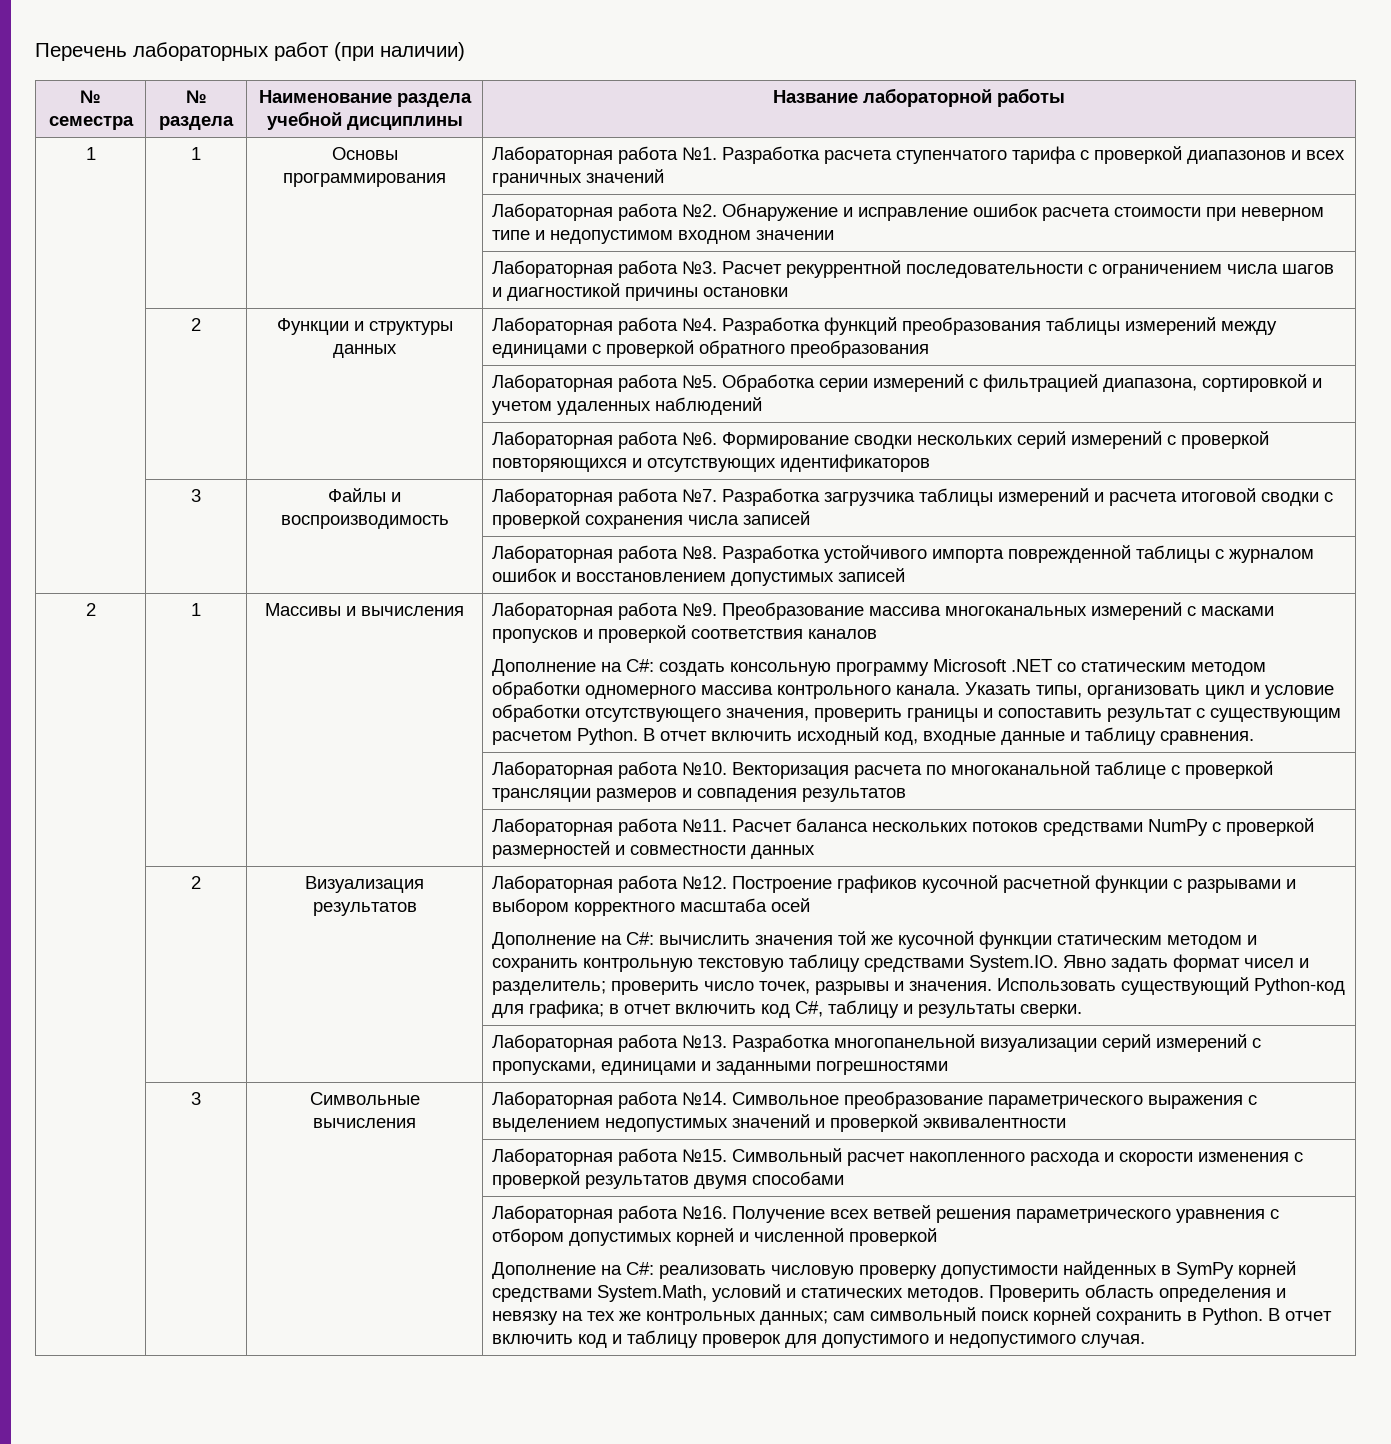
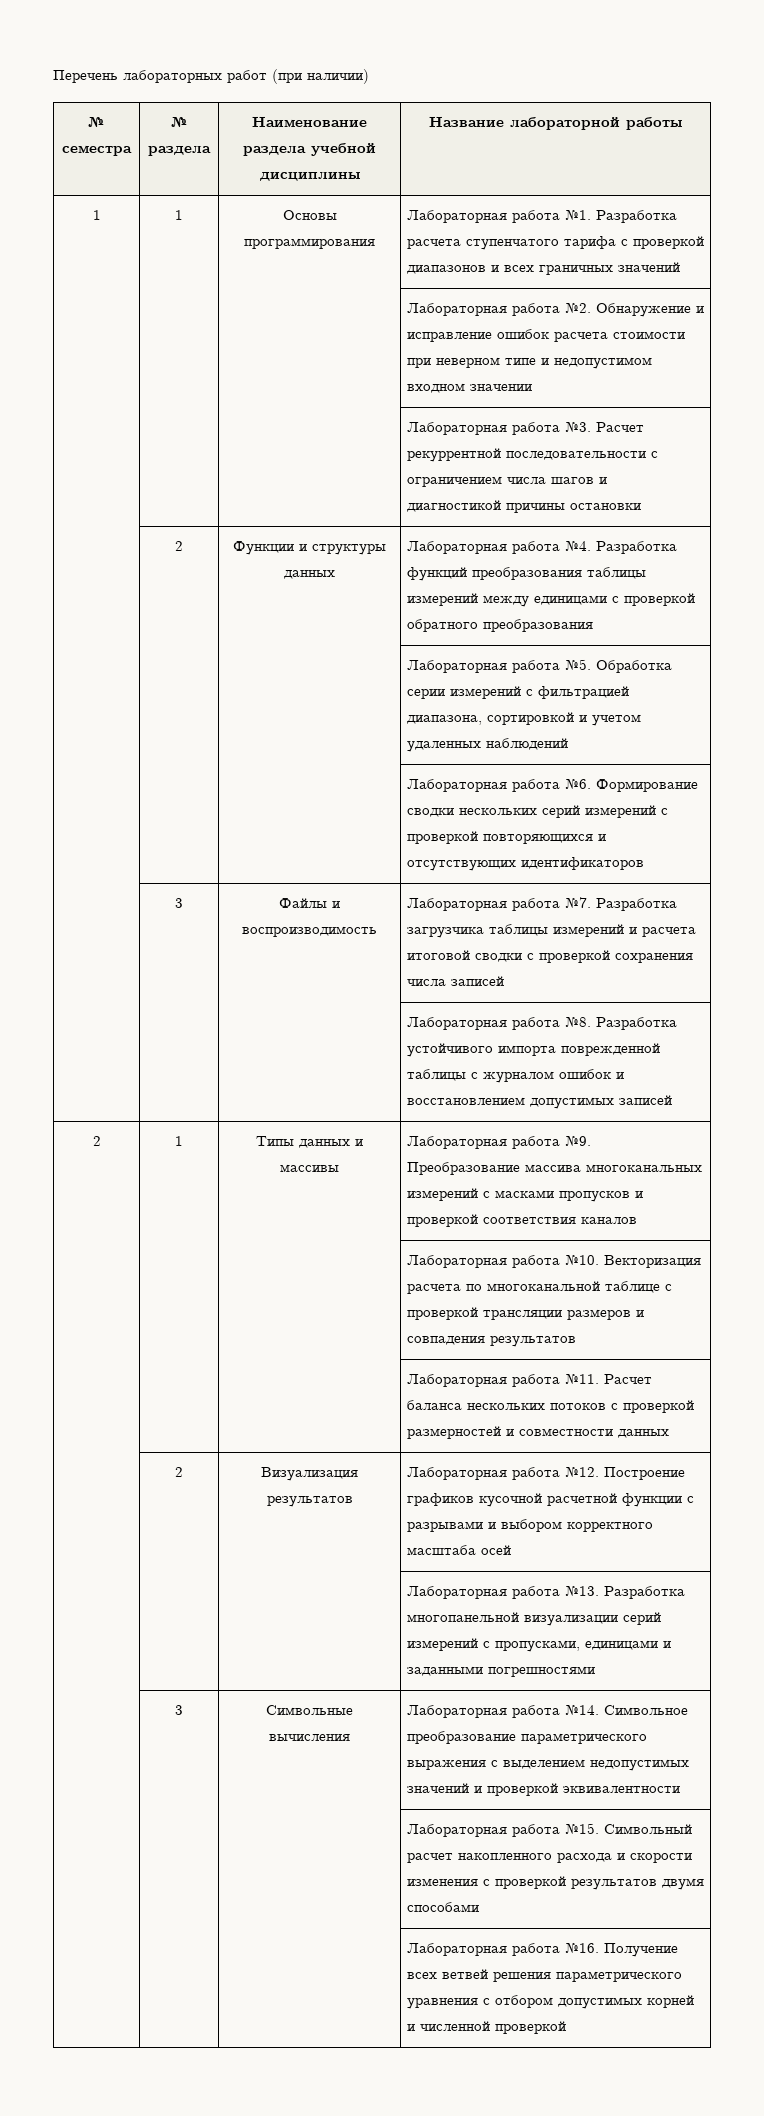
- Массивы и вычисления
+ Типы данных и массивы
- Дополнение на C#: создать консольную программу Microsoft .NET со статическим методом обработки одномерного массива контрольного канала. Указать типы, организовать цикл и условие обработки отсутствующего значения, проверить границы и сопоставить результат с существующим расчетом Python. В отчет включить исходный код, входные данные и таблицу сравнения.
- | | | Лабораторная работа №11. Расчет баланса нескольких потоков средствами NumPy с проверкой размерностей и совместности данных
+ | | | Лабораторная работа №11. Расчет баланса нескольких потоков с проверкой размерностей и совместности данных
- Дополнение на C#: вычислить значения той же кусочной функции статическим методом и сохранить контрольную текстовую таблицу средствами System.IO. Явно задать формат чисел и разделитель; проверить число точек, разрывы и значения. Использовать существующий Python-код для графика; в отчет включить код C#, таблицу и результаты сверки.
- Дополнение на C#: реализовать числовую проверку допустимости найденных в SymPy корней средствами System.Math, условий и статических методов. Проверить область определения и невязку на тех же контрольных данных; сам символьный поиск корней сохранить в Python. В отчет включить код и таблицу проверок для допустимого и недопустимого случая.

